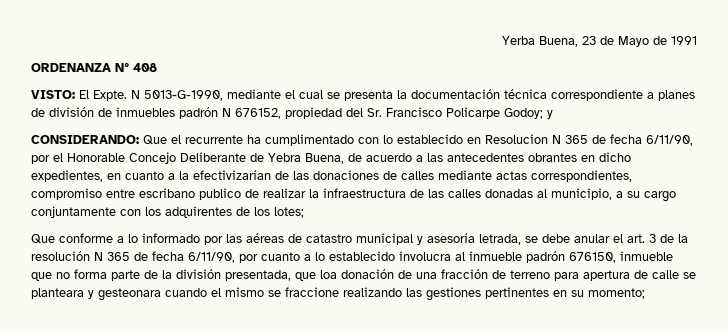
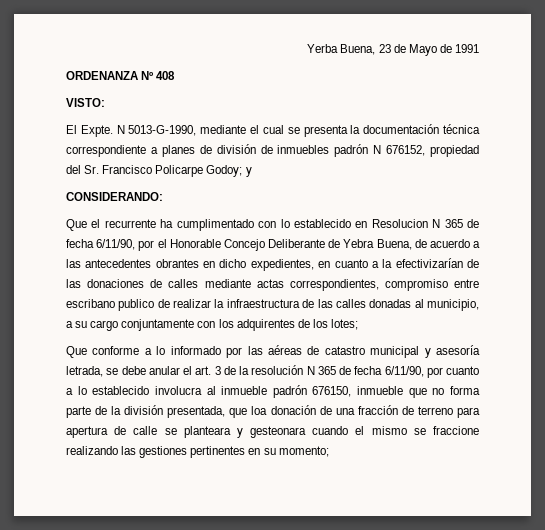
- VISTO: El Expte.
+ VISTO:
+ El Expte.
- CONSIDERANDO: Que el recurrente ha cumplimentado con lo establecido en Resolucion N 365 de fecha 6/11/90, por el Honorable Concejo Deliberante de Yebra Buena, de acuerdo a las antecedentes obrantes en dicho expedientes, en cuanto a la efectivizarían de las donaciones de calles mediante actas correspondientes, compromiso entre escribano publico de realizar la infraestructura de las calles donadas al municipio, a su cargo conjuntamente con los adquirentes de los lotes;
+ CONSIDERANDO:
+ Que el recurrente ha cumplimentado con lo establecido en Resolucion N 365 de fecha 6/11/90, por el Honorable Concejo Deliberante de Yebra Buena, de acuerdo a las antecedentes obrantes en dicho expedientes, en cuanto a la efectivizarían de las donaciones de calles mediante actas correspondientes, compromiso entre escribano publico de realizar la infraestructura de las calles donadas al municipio, a su cargo conjuntamente con los adquirentes de los lotes;

